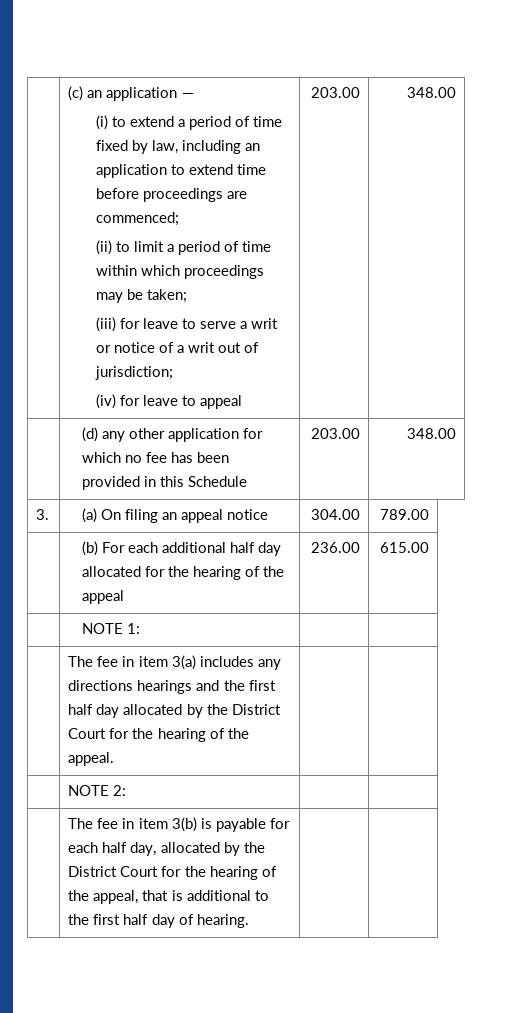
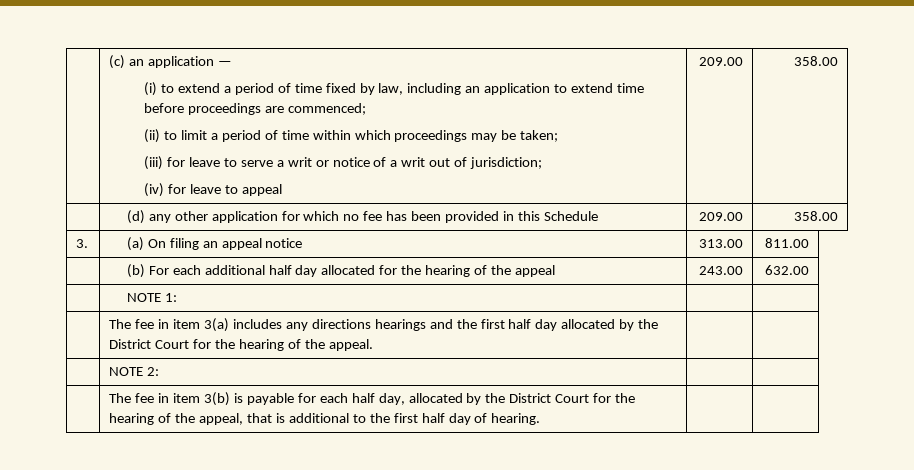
- (iv) for leave to appeal | 203.00 | 348.00
+ (iv) for leave to appeal | 209.00 | 358.00
- | (d) any other application for which no fee has been provided in this Schedule | 203.00 | 348.00
+ | (d) any other application for which no fee has been provided in this Schedule | 209.00 | 358.00
- 3. | (a) On filing an appeal notice | 304.00 | 789.00
+ 3. | (a) On filing an appeal notice | 313.00 | 811.00
- | (b) For each additional half day allocated for the hearing of the appeal | 236.00 | 615.00
+ | (b) For each additional half day allocated for the hearing of the appeal | 243.00 | 632.00

